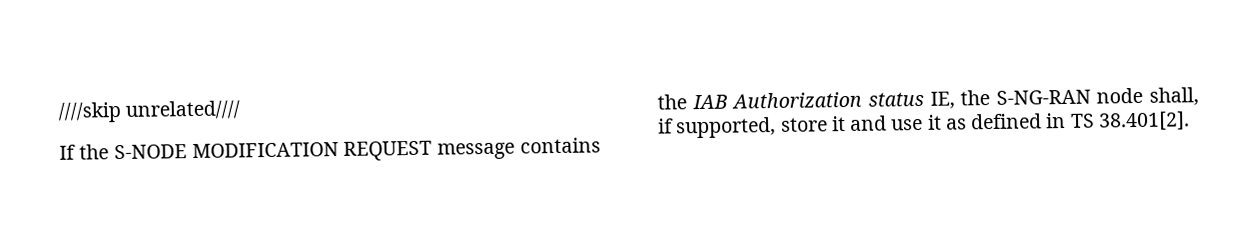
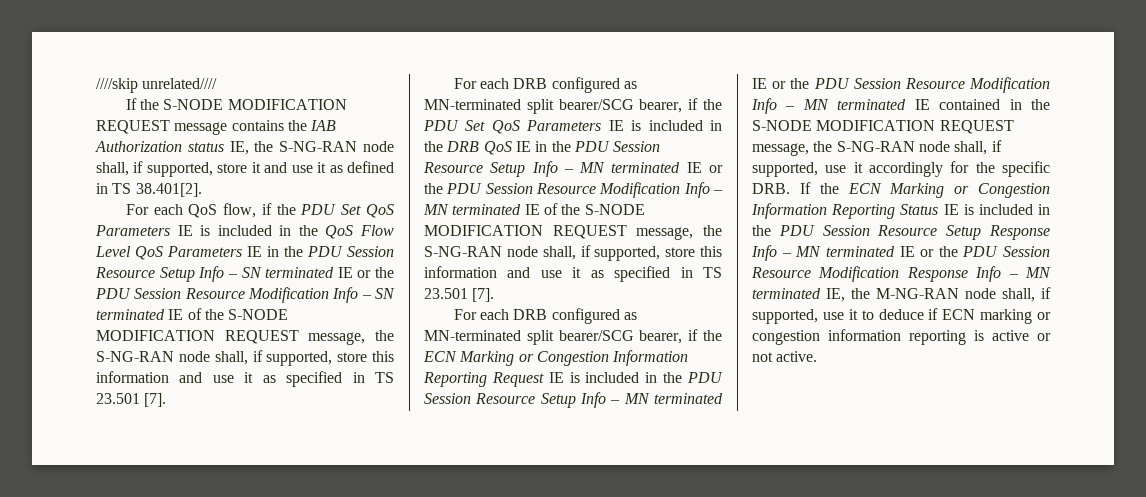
+ For each QoS flow, if the PDU Set QoS Parameters IE is included in the QoS Flow Level QoS Parameters IE in the PDU Session Resource Setup Info – SN terminated IE or the PDU Session Resource Modification Info – SN terminated IE of the S-NODE MODIFICATION REQUEST message, the S-NG-RAN node shall, if supported, store this information and use it as specified in TS 23.501 [7].
+ For each DRB configured as MN-terminated split bearer/SCG bearer, if the PDU Set QoS Parameters IE is included in the DRB QoS IE in the PDU Session Resource Setup Info – MN terminated IE or the PDU Session Resource Modification Info – MN terminated IE of the S-NODE MODIFICATION REQUEST message, the S-NG-RAN node shall, if supported, store this information and use it as specified in TS 23.501 [7].
+ For each DRB configured as MN-terminated split bearer/SCG bearer, if the ECN Marking or Congestion Information Reporting Request IE is included in the PDU Session Resource Setup Info – MN terminated IE or the PDU Session Resource Modification Info – MN terminated IE contained in the S-NODE MODIFICATION REQUEST message, the S-NG-RAN node shall, if supported, use it accordingly for the specific DRB. If the ECN Marking or Congestion Information Reporting Status IE is included in the PDU Session Resource Setup Response Info – MN terminated IE or the PDU Session Resource Modification Response Info – MN terminated IE, the M-NG-RAN node shall, if supported, use it to deduce if ECN marking or congestion information reporting is active or not active.

